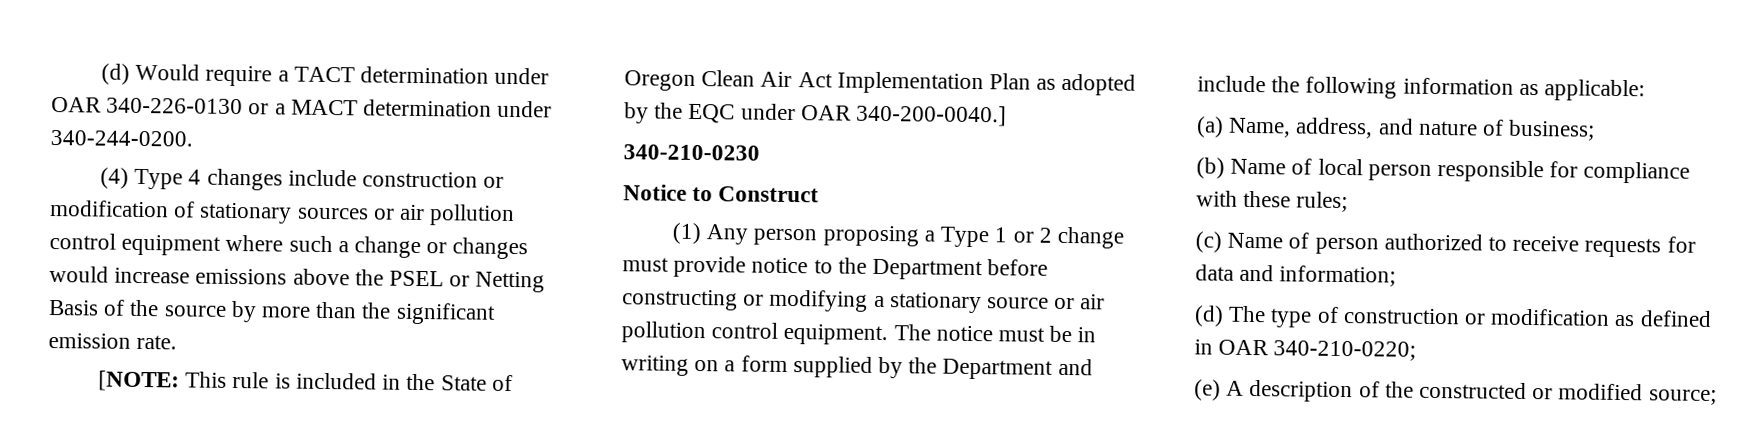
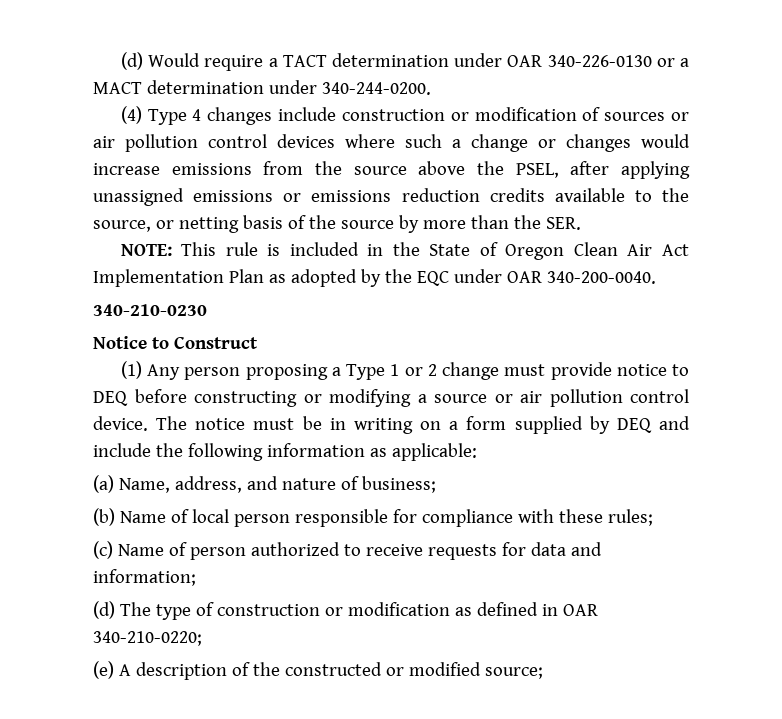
- (4) Type 4 changes include construction or modification of stationary sources or air pollution control equipment where such a change or changes would increase emissions above the PSEL or Netting Basis of the source by more than the significant emission rate.
- [NOTE: This rule is included in the State of Oregon Clean Air Act Implementation Plan as adopted by the EQC under OAR 340-200-0040.]
+ (4) Type 4 changes include construction or modification of sources or air pollution control devices where such a change or changes would increase emissions from the source above the PSEL, after applying unassigned emissions or emissions reduction credits available to the source, or netting basis of the source by more than the SER.
+ NOTE: This rule is included in the State of Oregon Clean Air Act Implementation Plan as adopted by the EQC under OAR 340-200-0040.
- (1) Any person proposing a Type 1 or 2 change must provide notice to the Department before constructing or modifying a stationary source or air pollution control equipment.
+ (1) Any person proposing a Type 1 or 2 change must provide notice to DEQ before constructing or modifying a source or air pollution control device.
- The notice must be in writing on a form supplied by the Department and include the following information as applicable:
+ The notice must be in writing on a form supplied by DEQ and include the following information as applicable:

